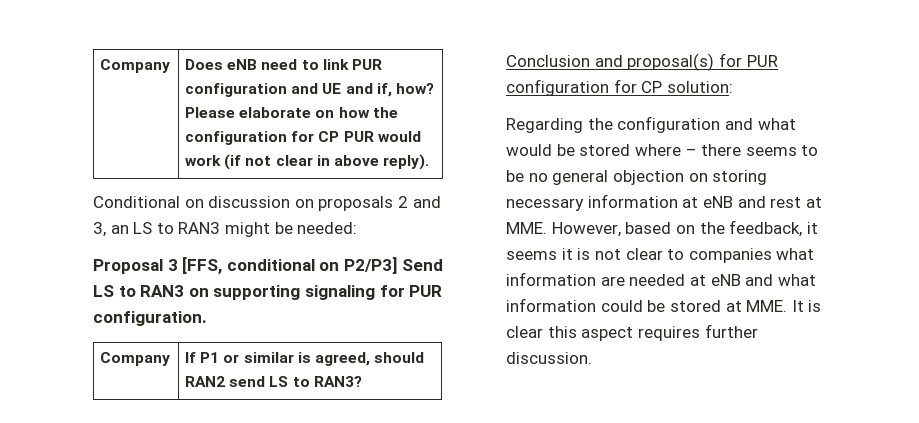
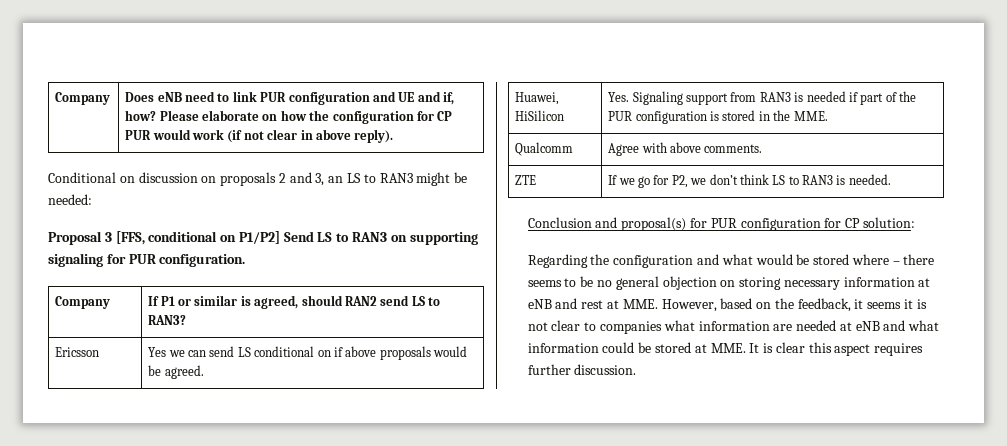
- Proposal 3 [FFS, conditional on P2/P3] Send LS to RAN3 on supporting signaling for PUR configuration.
+ Proposal 3 [FFS, conditional on P1/P2] Send LS to RAN3 on supporting signaling for PUR configuration.
+ Ericsson | Yes we can send LS conditional on if above proposals would be agreed.
+ Huawei, HiSilicon | Yes. Signaling support from RAN3 is needed if part of the PUR configuration is stored in the MME.
+ Qualcomm | Agree with above comments.
+ ZTE | If we go for P2, we don’t think LS to RAN3 is needed.

